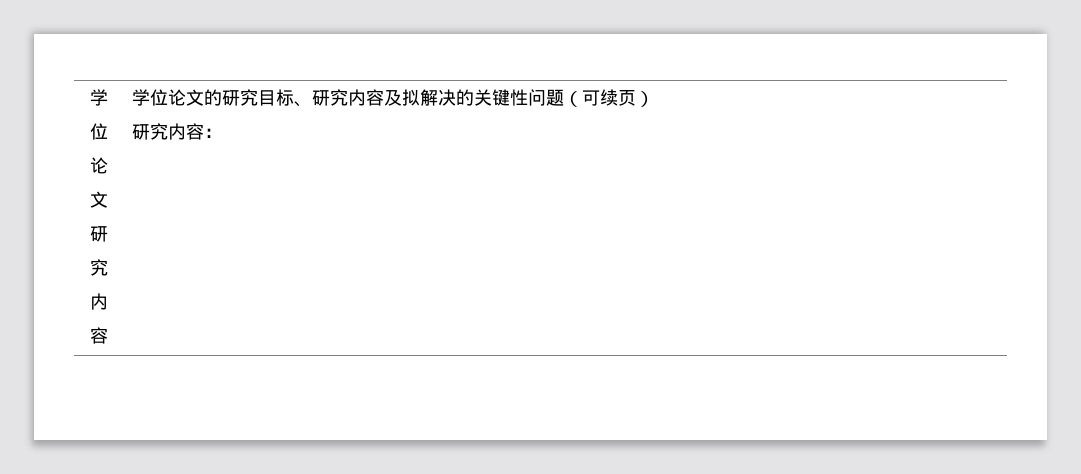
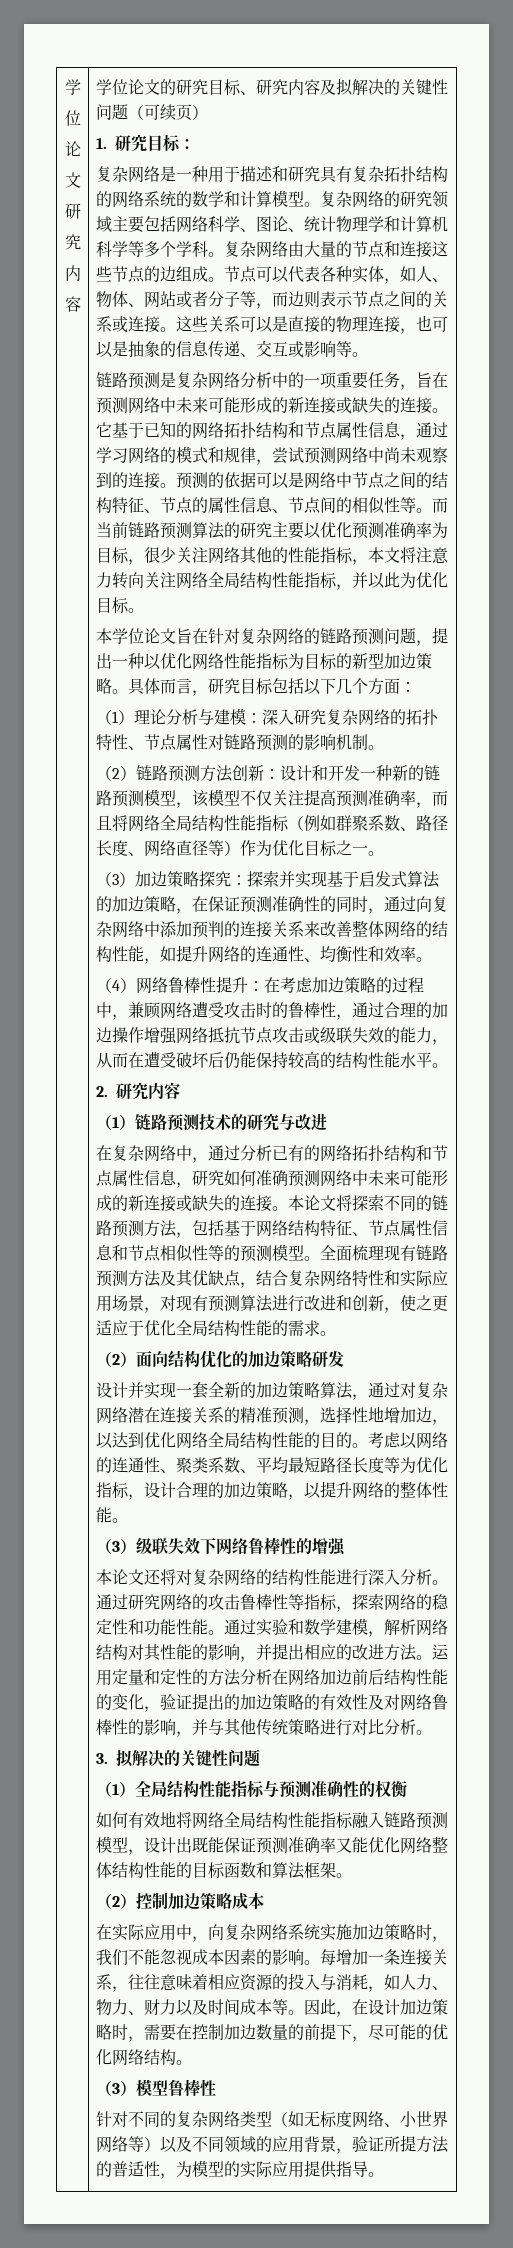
- 研究内容：
+ 1.研究目标：
+ 复杂网络是一种用于描述和研究具有复杂拓扑结构的网络系统的数学和计算模型。复杂网络的研究领域主要包括网络科学、图论、统计物理学和计算机科学等多个学科。复杂网络由大量的节点和连接这些节点的边组成。节点可以代表各种实体，如人、物体、网站或者分子等，而边则表示节点之间的关系或连接。这些关系可以是直接的物理连接，也可以是抽象的信息传递、交互或影响等。
+ 链路预测是复杂网络分析中的一项重要任务，旨在预测网络中未来可能形成的新连接或缺失的连接。它基于已知的网络拓扑结构和节点属性信息，通过学习网络的模式和规律，尝试预测网络中尚未观察到的连接。预测的依据可以是网络中节点之间的结构特征、节点的属性信息、节点间的相似性等。而当前链路预测算法的研究主要以优化预测准确率为目标，很少关注网络其他的性能指标，本文将注意力转向关注网络全局结构性能指标，并以此为优化目标。
+ 本学位论文旨在针对复杂网络的链路预测问题，提出一种以优化网络性能指标为目标的新型加边策略。具体而言，研究目标包括以下几个方面：
+ （1）理论分析与建模：深入研究复杂网络的拓扑特性、节点属性对链路预测的影响机制。
+ （2）链路预测方法创新：设计和开发一种新的链路预测模型，该模型不仅关注提高预测准确率，而且将网络全局结构性能指标（例如群聚系数、路径长度、网络直径等）作为优化目标之一。
+ （3）加边策略探究：探索并实现基于启发式算法的加边策略，在保证预测准确性的同时，通过向复杂网络中添加预判的连接关系来改善整体网络的结构性能，如提升网络的连通性、均衡性和效率。
+ （4）网络鲁棒性提升：在考虑加边策略的过程中，兼顾网络遭受攻击时的鲁棒性，通过合理的加边操作增强网络抵抗节点攻击或级联失效的能力，从而在遭受破坏后仍能保持较高的结构性能水平。
+ 2.研究内容
+ （1）链路预测技术的研究与改进
+ 在复杂网络中，通过分析已有的网络拓扑结构和节点属性信息，研究如何准确预测网络中未来可能形成的新连接或缺失的连接。本论文将探索不同的链路预测方法，包括基于网络结构特征、节点属性信息和节点相似性等的预测模型。全面梳理现有链路预测方法及其优缺点，结合复杂网络特性和实际应用场景，对现有预测算法进行改进和创新，使之更适应于优化全局结构性能的需求。
+ （2）面向结构优化的加边策略研发
+ 设计并实现一套全新的加边策略算法，通过对复杂网络潜在连接关系的精准预测，选择性地增加边，以达到优化网络全局结构性能的目的。考虑以网络的连通性、聚类系数、平均最短路径长度等为优化指标，设计合理的加边策略，以提升网络的整体性能。
+ （3）级联失效下网络鲁棒性的增强
+ 本论文还将对复杂网络的结构性能进行深入分析。通过研究网络的攻击鲁棒性等指标，探索网络的稳定性和功能性能。通过实验和数学建模，解析网络结构对其性能的影响，并提出相应的改进方法。运用定量和定性的方法分析在网络加边前后结构性能的变化，验证提出的加边策略的有效性及对网络鲁棒性的影响，并与其他传统策略进行对比分析。
+ 3.拟解决的关键性问题
+ （1）全局结构性能指标与预测准确性的权衡
+ 如何有效地将网络全局结构性能指标融入链路预测模型，设计出既能保证预测准确率又能优化网络整体结构性能的目标函数和算法框架。
+ （2）控制加边策略成本
+ 在实际应用中，向复杂网络系统实施加边策略时，我们不能忽视成本因素的影响。每增加一条连接关系，往往意味着相应资源的投入与消耗，如人力、物力、财力以及时间成本等。因此，在设计加边策略时，需要在控制加边数量的前提下，尽可能的优化网络结构。
+ （3）模型鲁棒性
+ 针对不同的复杂网络类型（如无标度网络、小世界网络等）以及不同领域的应用背景，验证所提方法的普适性，为模型的实际应用提供指导。

